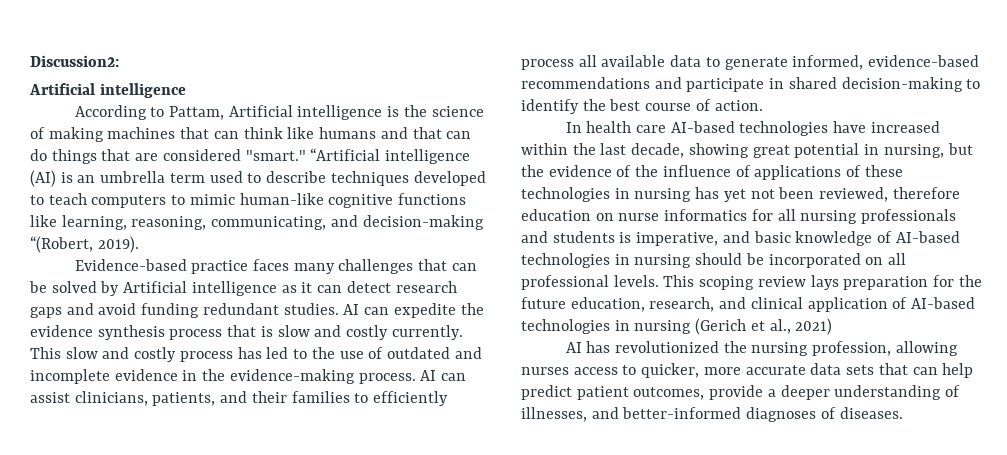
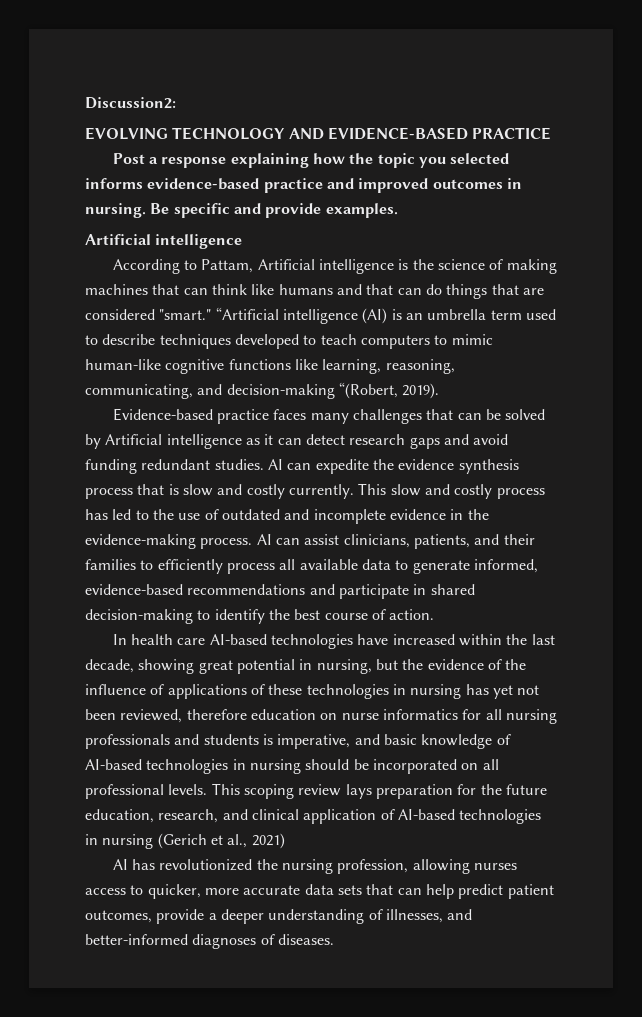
+ EVOLVING TECHNOLOGY AND EVIDENCE-BASED PRACTICE
+ Post a response explaining how the topic you selected informs evidence-based practice and improved outcomes in nursing. Be specific and provide examples.

